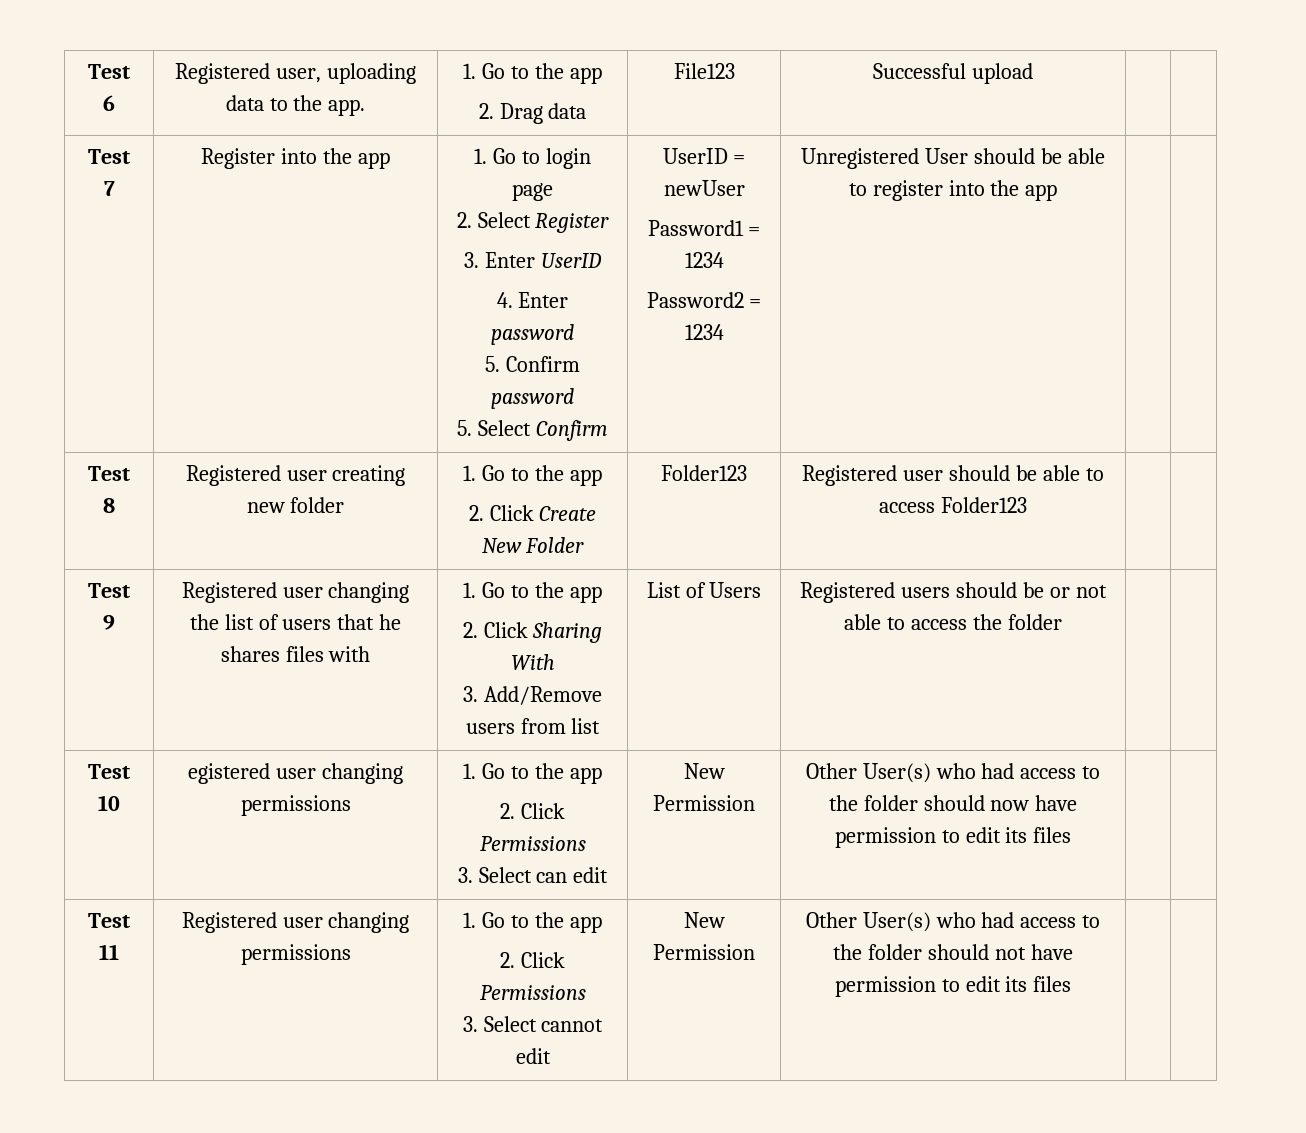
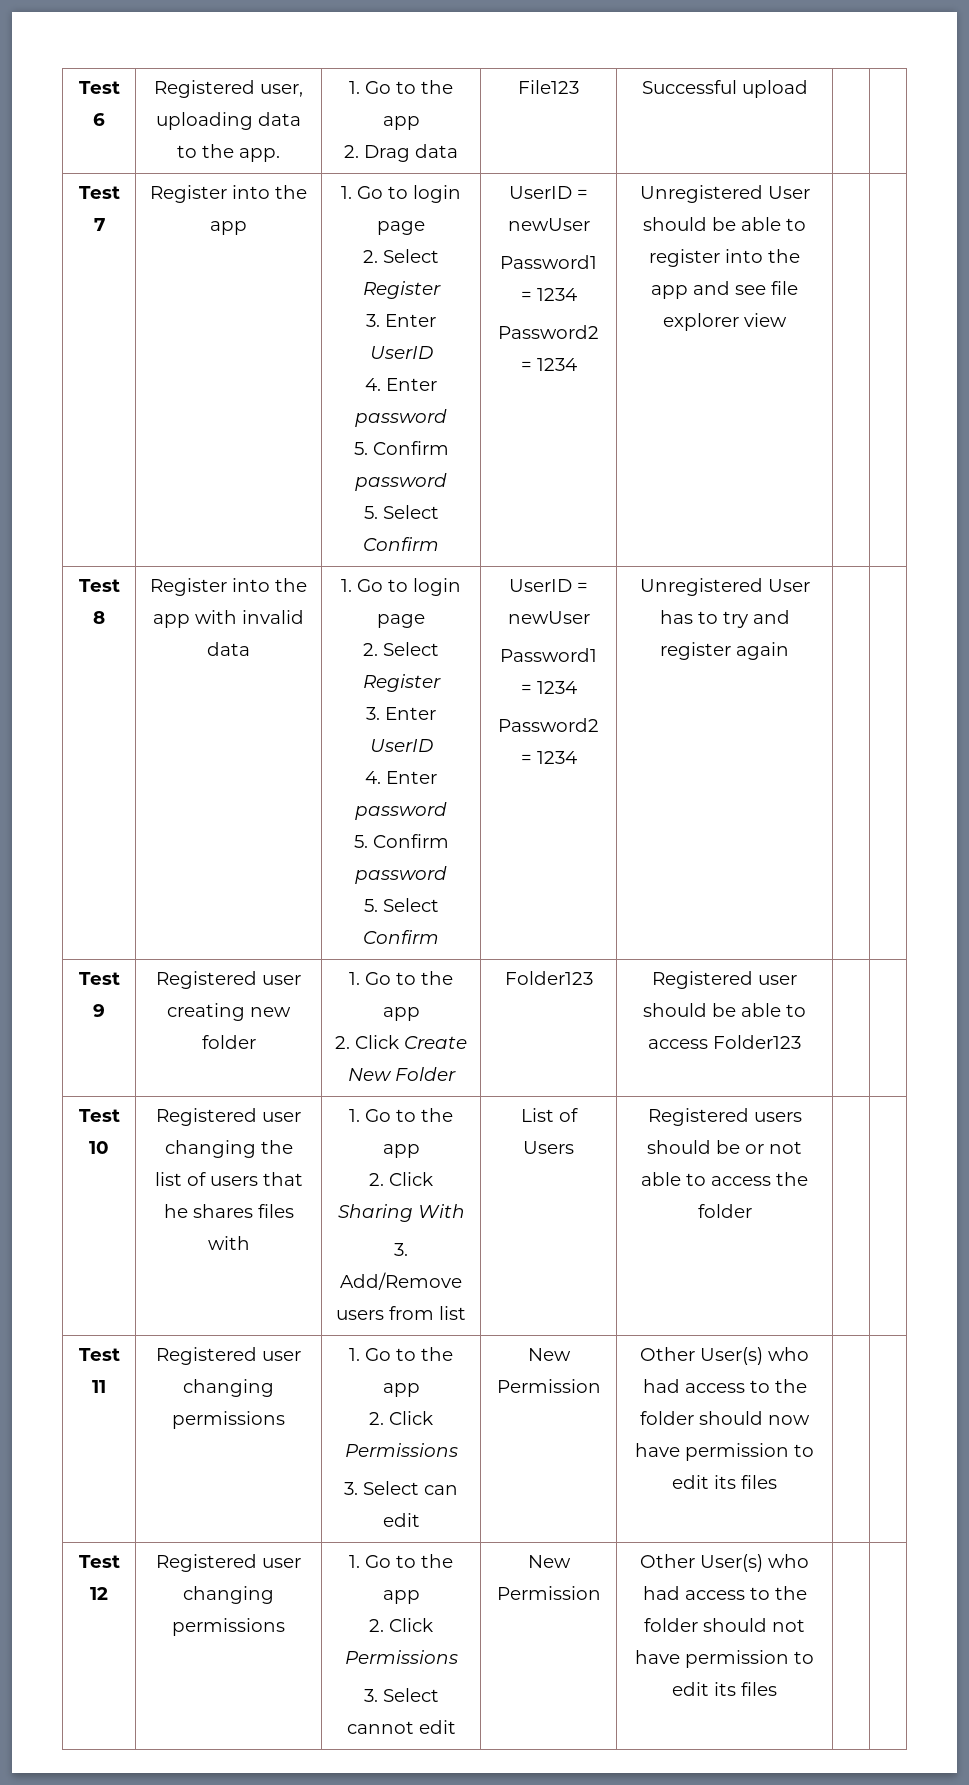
- Unregistered User should be able to register into the app | |
- Test 8 | Registered user creating new folder | 1. Go to the app
+ Unregistered User should be able to register into the app and see file explorer view | |
+ Test 8 | Register into the app with invalid data | 1. Go to login page
+ 2. Select Register
+ 3. Enter UserID
+ 4. Enter password
+ 5. Confirm password
+ 5. Select Confirm | UserID = newUser
+ Password1 = 1234
+ Password2 = 1234 | Unregistered User has to try and register again | |
+ Test 9 | Registered user creating new folder | 1. Go to the app
- Test 9
+ Test 10
- Test 10 | egistered user changing permissions | 1. Go to the app
+ Test 11 | Registered user changing permissions | 1. Go to the app
- Test 11 | Registered user changing permissions | 1. Go to the app
+ Test 12 | Registered user changing permissions | 1. Go to the app

